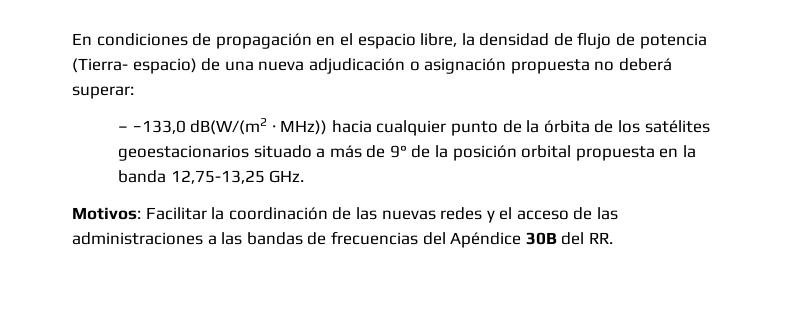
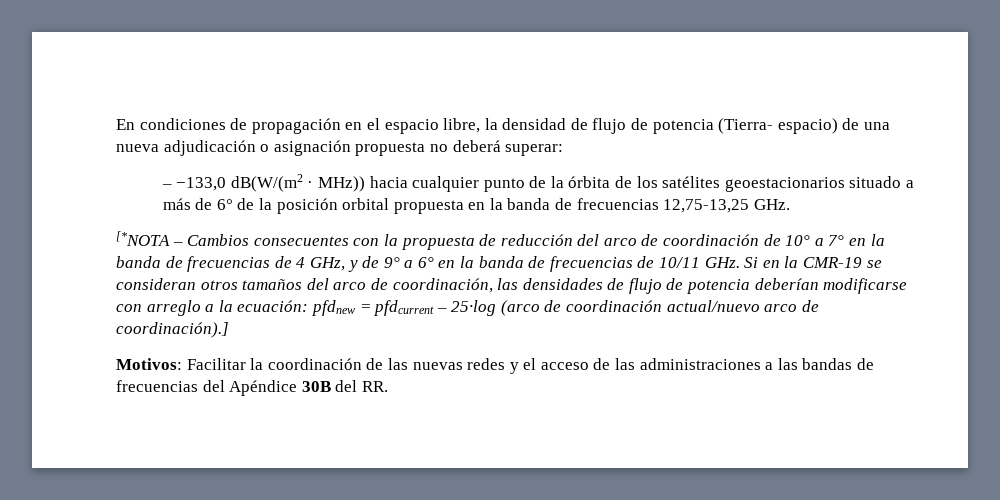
- – −133,0 dB(W/(m2 · MHz)) hacia cualquier punto de la órbita de los satélites geoestacionarios situado a más de 9° de la posición orbital propuesta en la banda 12,75-13,25 GHz.
+ – −133,0 dB(W/(m2 · MHz)) hacia cualquier punto de la órbita de los satélites geoestacionarios situado a más de 6° de la posición orbital propuesta en la banda de frecuencias 12,75-13,25 GHz.
+ [*NOTA – Cambios consecuentes con la propuesta de reducción del arco de coordinación de 10° a 7° en la banda de frecuencias de 4 GHz, y de 9° a 6° en la banda de frecuencias de 10/11 GHz. Si en la CMR-19 se consideran otros tamaños del arco de coordinación, las densidades de flujo de potencia deberían modificarse con arreglo a la ecuación: pfdnew = pfdcurrent – 25∙log (arco de coordinación actual/nuevo arco de coordinación).]

